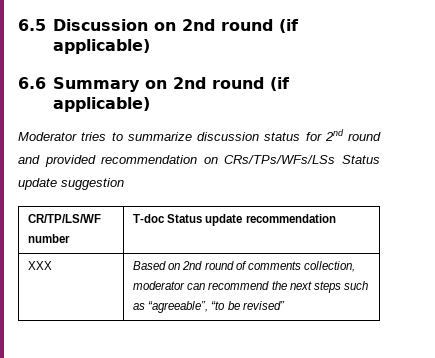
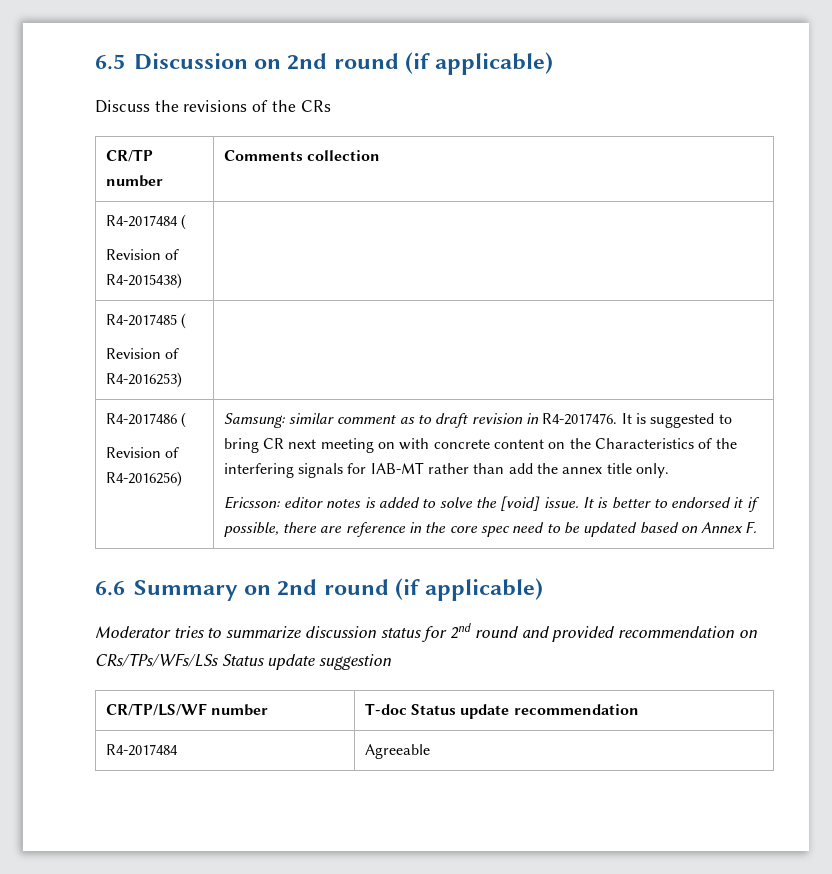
+ Discuss the revisions of the CRs
+ CR/TP number | Comments collection
+ R4-2017484 (
+ Revision of R4-2015438) |
+ R4-2017485 (
+ Revision of R4-2016253) |
+ R4-2017486 (
+ Revision of R4-2016256) | Samsung: similar comment as to draft revision in R4-2017476. It is suggested to bring CR next meeting on with concrete content on the Characteristics of the interfering signals for IAB-MT rather than add the annex title only.
+ Ericsson: editor notes is added to solve the [void] issue. It is better to endorsed it if possible, there are reference in the core spec need to be updated based on Annex F.
- XXX | Based on 2nd round of comments collection, moderator can recommend the next steps such as “agreeable”, “to be revised”
+ R4-2017484 | Agreeable

